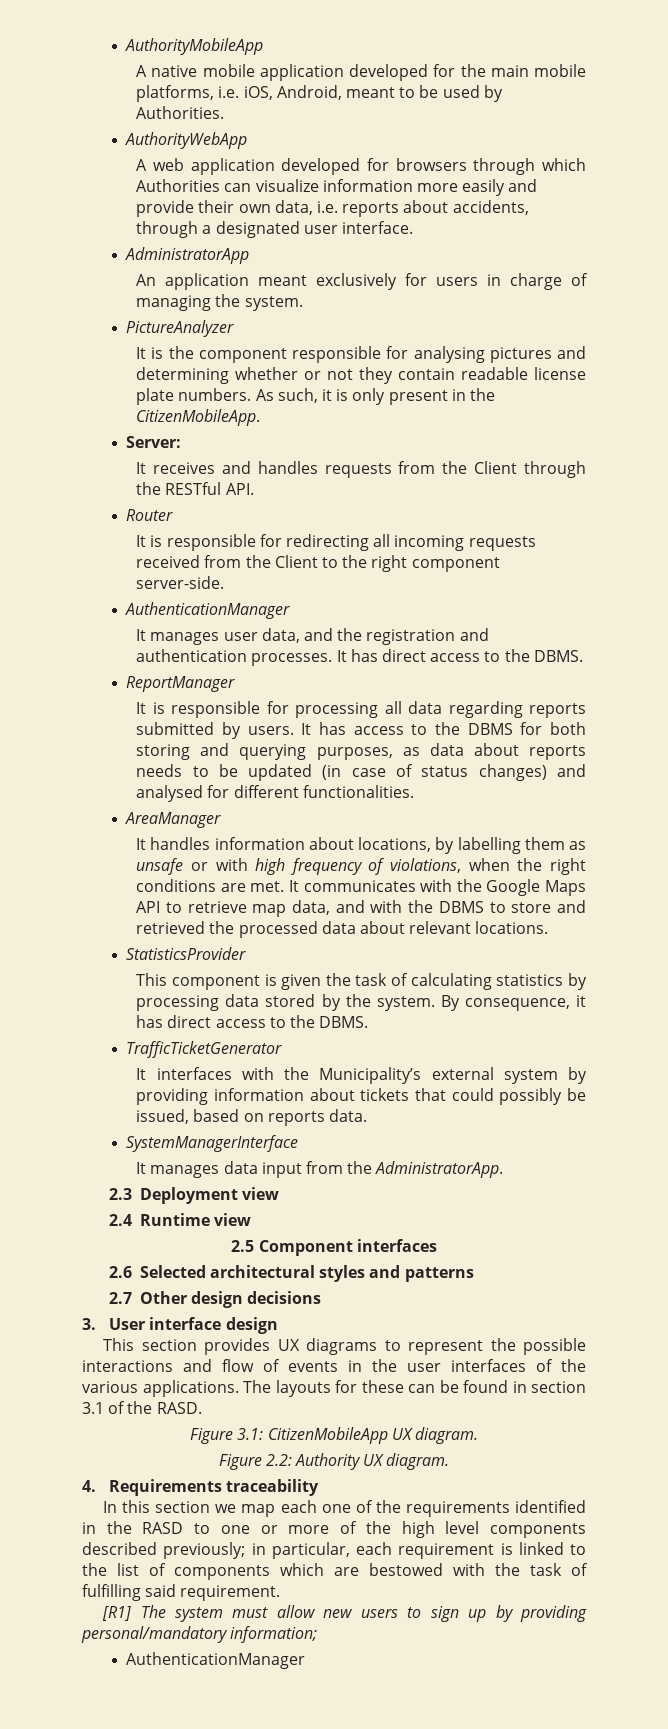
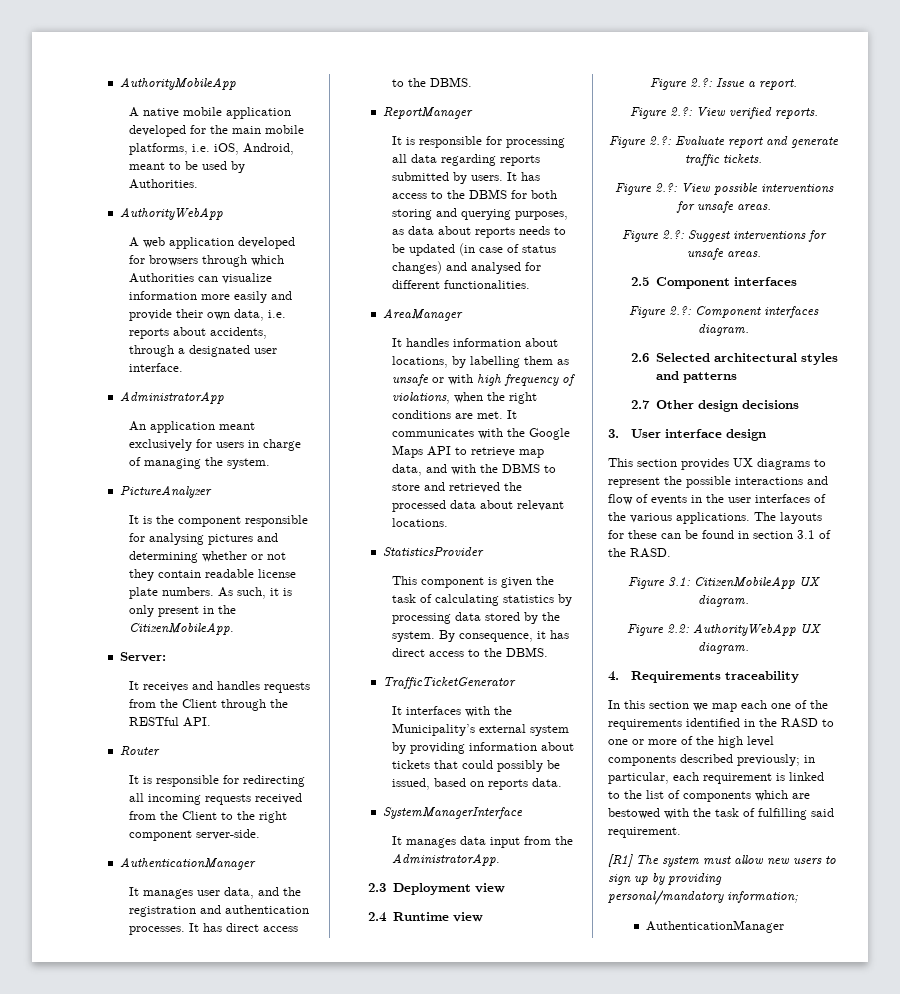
+ Figure 2.?: Issue a report.
+ Figure 2.?: View verified reports.
+ Figure 2.?: Evaluate report and generate traffic tickets.
+ Figure 2.?: View possible interventions for unsafe areas.
+ Figure 2.?: Suggest interventions for unsafe areas.
  2.5 Component interfaces
+ Figure 2.?: Component interfaces diagram.
- Figure 2.2: Authority UX diagram.
+ Figure 2.2: AuthorityWebApp UX diagram.

